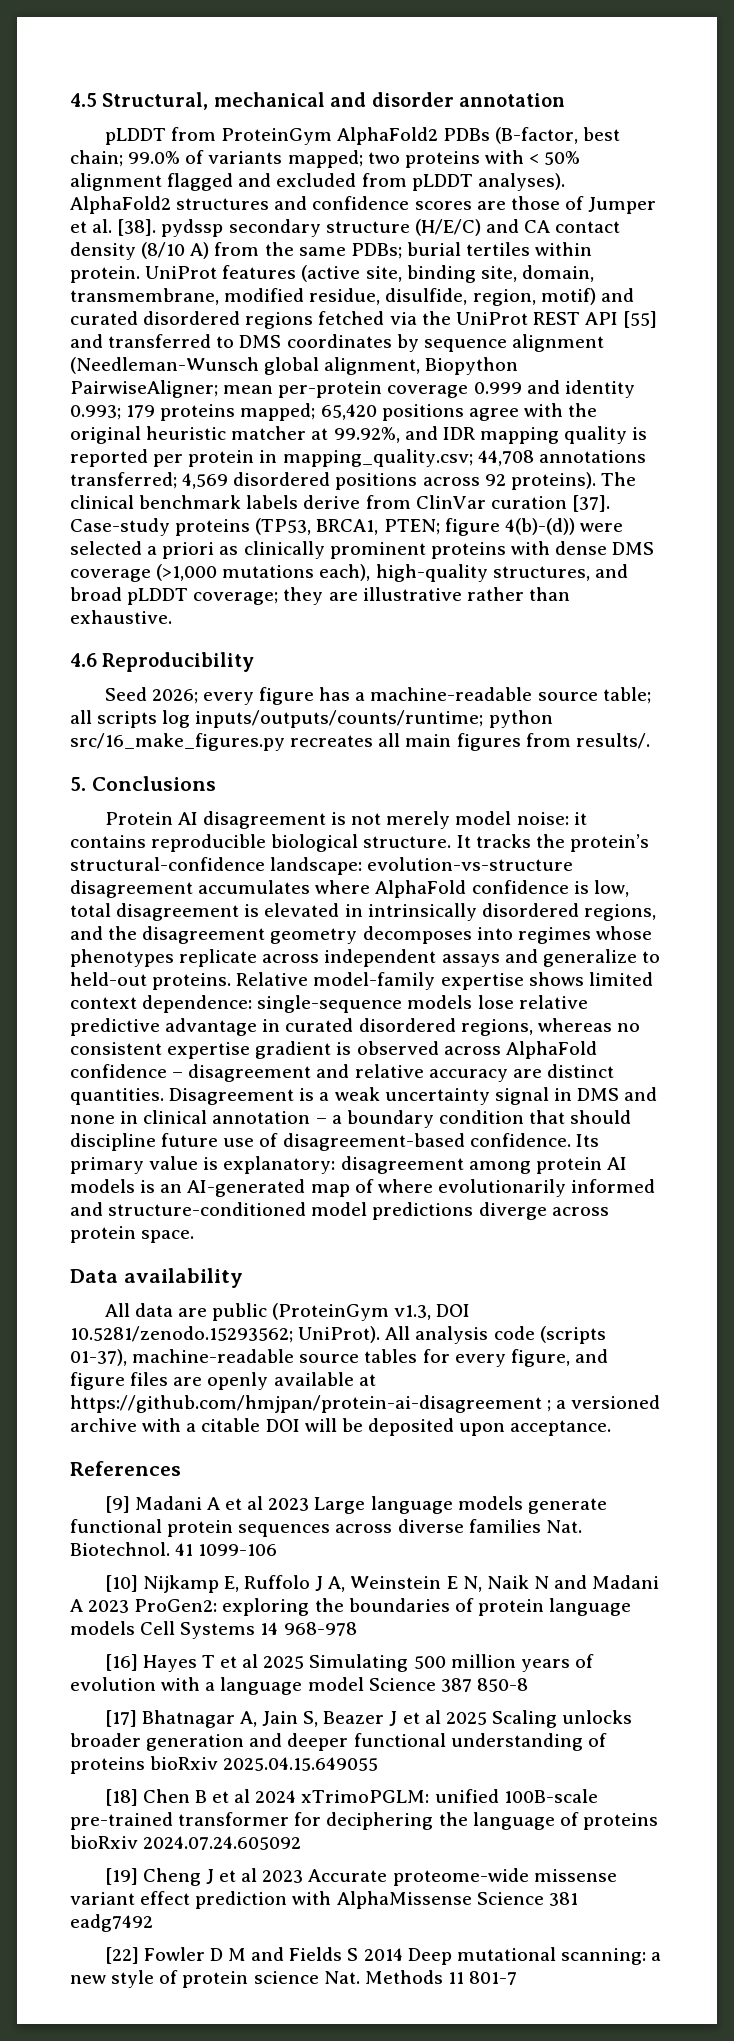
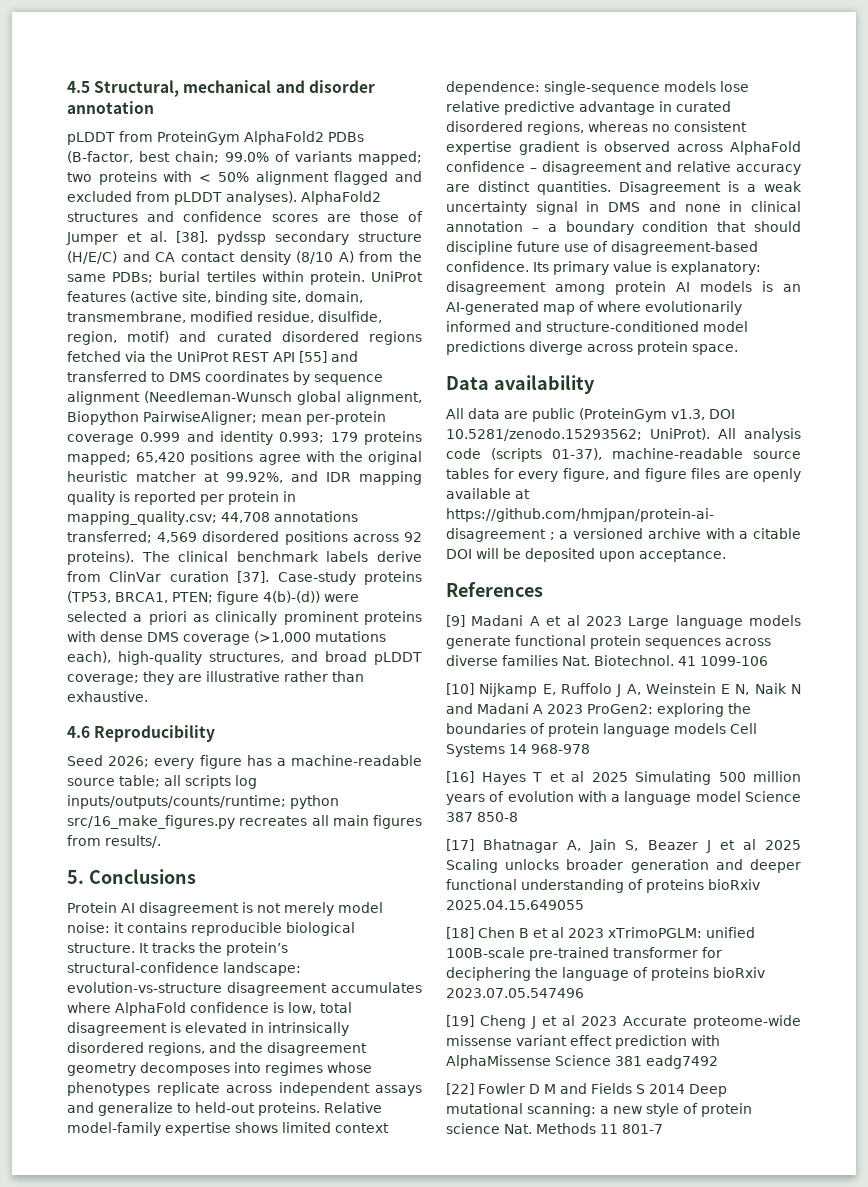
- [18] Chen B et al 2024 xTrimoPGLM: unified 100B-scale pre-trained transformer for deciphering the language of proteins bioRxiv 2024.07.24.605092
+ [18] Chen B et al 2023 xTrimoPGLM: unified 100B-scale pre-trained transformer for deciphering the language of proteins bioRxiv 2023.07.05.547496

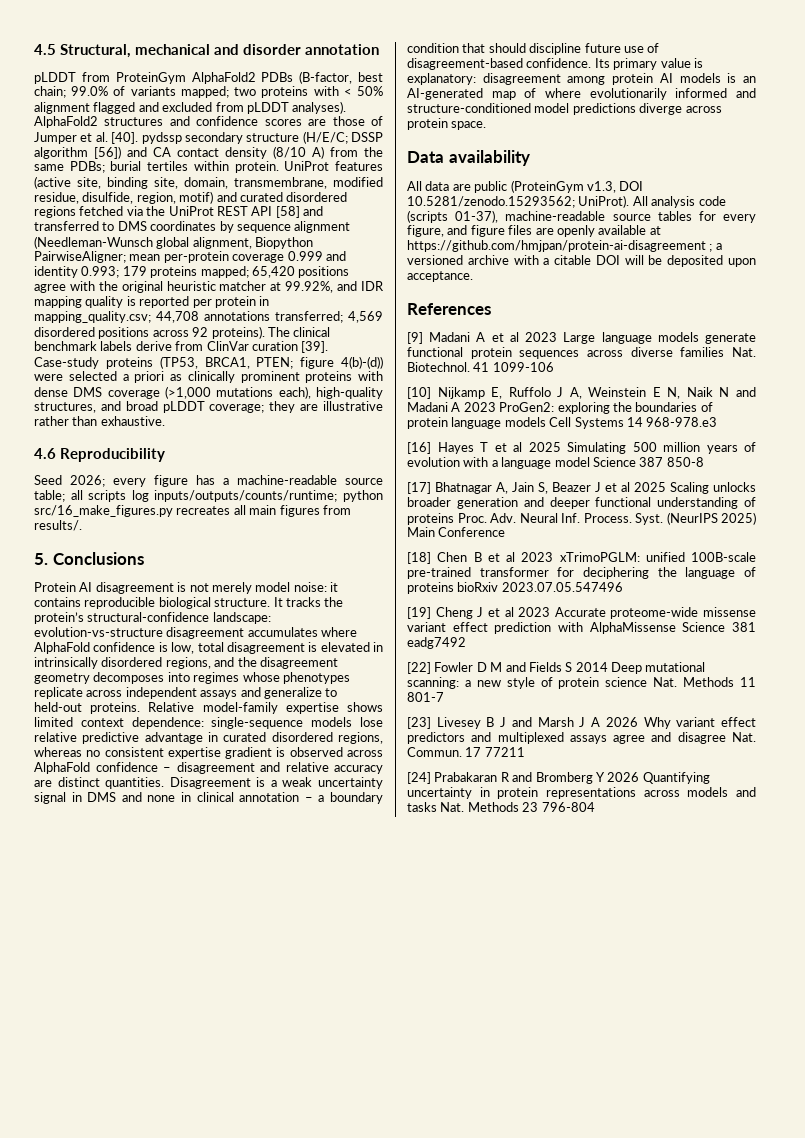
- AlphaFold2 structures and confidence scores are those of Jumper et al. [38]. pydssp secondary structure (H/E/C) and CA contact density (8/10 A) from the same PDBs; burial tertiles within protein.
+ AlphaFold2 structures and confidence scores are those of Jumper et al. [40]. pydssp secondary structure (H/E/C; DSSP algorithm [56]) and CA contact density (8/10 A) from the same PDBs; burial tertiles within protein.
- UniProt features (active site, binding site, domain, transmembrane, modified residue, disulfide, region, motif) and curated disordered regions fetched via the UniProt REST API [55] and transferred to DMS coordinates by sequence alignment (Needleman-Wunsch global alignment, Biopython PairwiseAligner;
+ UniProt features (active site, binding site, domain, transmembrane, modified residue, disulfide, region, motif) and curated disordered regions fetched via the UniProt REST API [58] and transferred to DMS coordinates by sequence alignment (Needleman-Wunsch global alignment, Biopython PairwiseAligner;
- The clinical benchmark labels derive from ClinVar curation [37].
+ The clinical benchmark labels derive from ClinVar curation [39].
- [10] Nijkamp E, Ruffolo J A, Weinstein E N, Naik N and Madani A 2023 ProGen2: exploring the boundaries of protein language models Cell Systems 14 968-978
+ [10] Nijkamp E, Ruffolo J A, Weinstein E N, Naik N and Madani A 2023 ProGen2: exploring the boundaries of protein language models Cell Systems 14 968-978.e3
- [17] Bhatnagar A, Jain S, Beazer J et al 2025 Scaling unlocks broader generation and deeper functional understanding of proteins bioRxiv 2025.04.15.649055
+ [17] Bhatnagar A, Jain S, Beazer J et al 2025 Scaling unlocks broader generation and deeper functional understanding of proteins Proc. Adv. Neural Inf. Process. Syst. (NeurIPS 2025) Main Conference
+ [23] Livesey B J and Marsh J A 2026 Why variant effect predictors and multiplexed assays agree and disagree Nat. Commun. 17 77211
+ [24] Prabakaran R and Bromberg Y 2026 Quantifying uncertainty in protein representations across models and tasks Nat. Methods 23 796-804

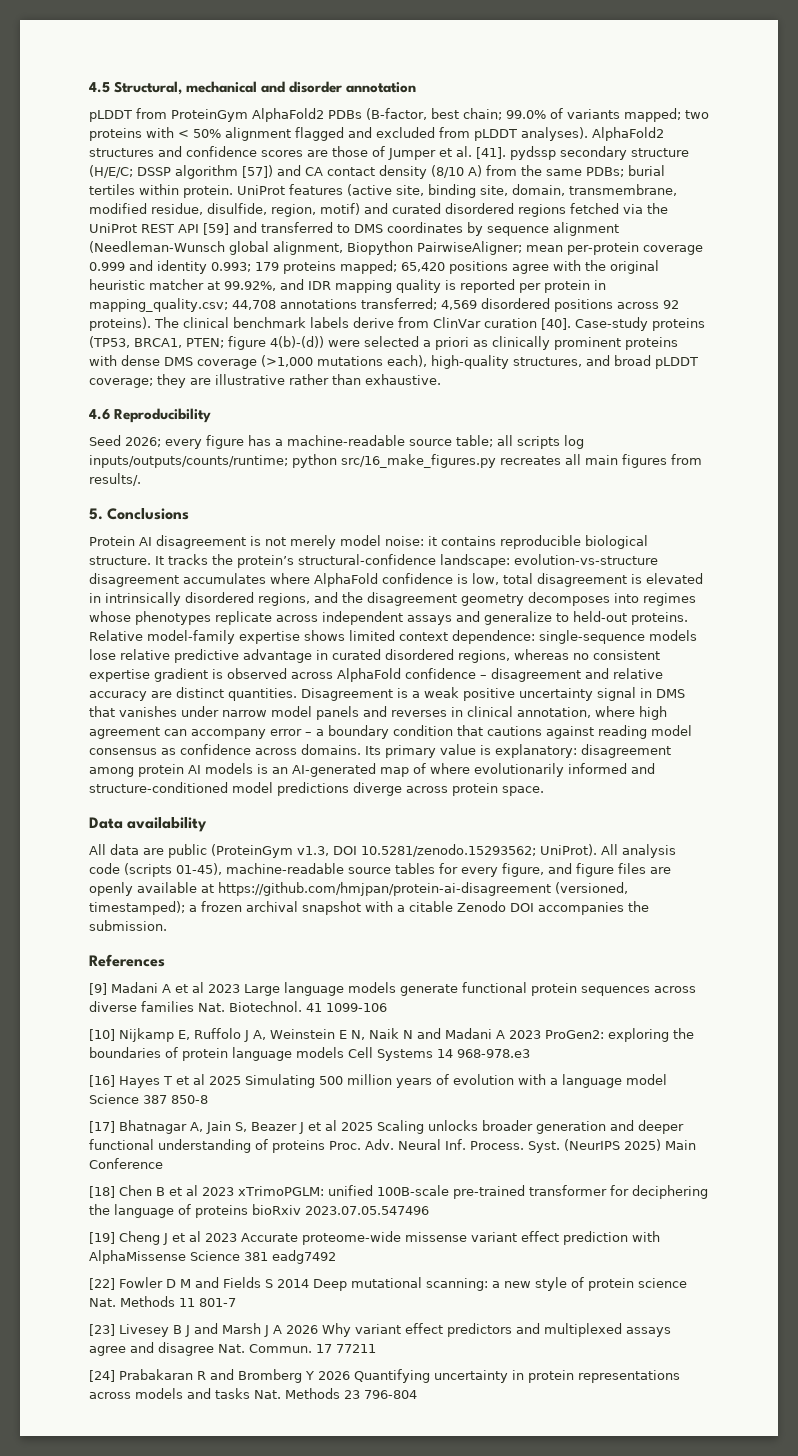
- AlphaFold2 structures and confidence scores are those of Jumper et al. [40]. pydssp secondary structure (H/E/C; DSSP algorithm [56]) and CA contact density (8/10 A) from the same PDBs; burial tertiles within protein.
+ AlphaFold2 structures and confidence scores are those of Jumper et al. [41]. pydssp secondary structure (H/E/C; DSSP algorithm [57]) and CA contact density (8/10 A) from the same PDBs; burial tertiles within protein.
- UniProt features (active site, binding site, domain, transmembrane, modified residue, disulfide, region, motif) and curated disordered regions fetched via the UniProt REST API [58] and transferred to DMS coordinates by sequence alignment (Needleman-Wunsch global alignment, Biopython PairwiseAligner;
+ UniProt features (active site, binding site, domain, transmembrane, modified residue, disulfide, region, motif) and curated disordered regions fetched via the UniProt REST API [59] and transferred to DMS coordinates by sequence alignment (Needleman-Wunsch global alignment, Biopython PairwiseAligner;
- The clinical benchmark labels derive from ClinVar curation [39].
+ The clinical benchmark labels derive from ClinVar curation [40].
- Disagreement is a weak uncertainty signal in DMS and none in clinical annotation – a boundary condition that should discipline future use of disagreement-based confidence.
+ Disagreement is a weak positive uncertainty signal in DMS that vanishes under narrow model panels and reverses in clinical annotation, where high agreement can accompany error – a boundary condition that cautions against reading model consensus as confidence across domains.
- All analysis code (scripts 01-37), machine-readable source tables for every figure, and figure files are openly available at https://github.com/hmjpan/protein-ai-disagreement ; a versioned archive with a citable DOI will be deposited upon acceptance.
+ All analysis code (scripts 01-45), machine-readable source tables for every figure, and figure files are openly available at https://github.com/hmjpan/protein-ai-disagreement (versioned, timestamped); a frozen archival snapshot with a citable Zenodo DOI accompanies the submission.

